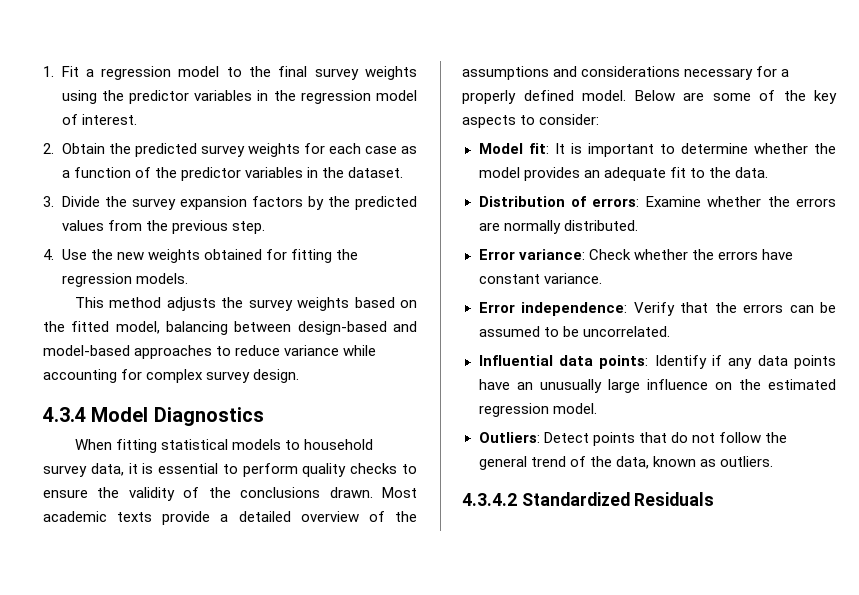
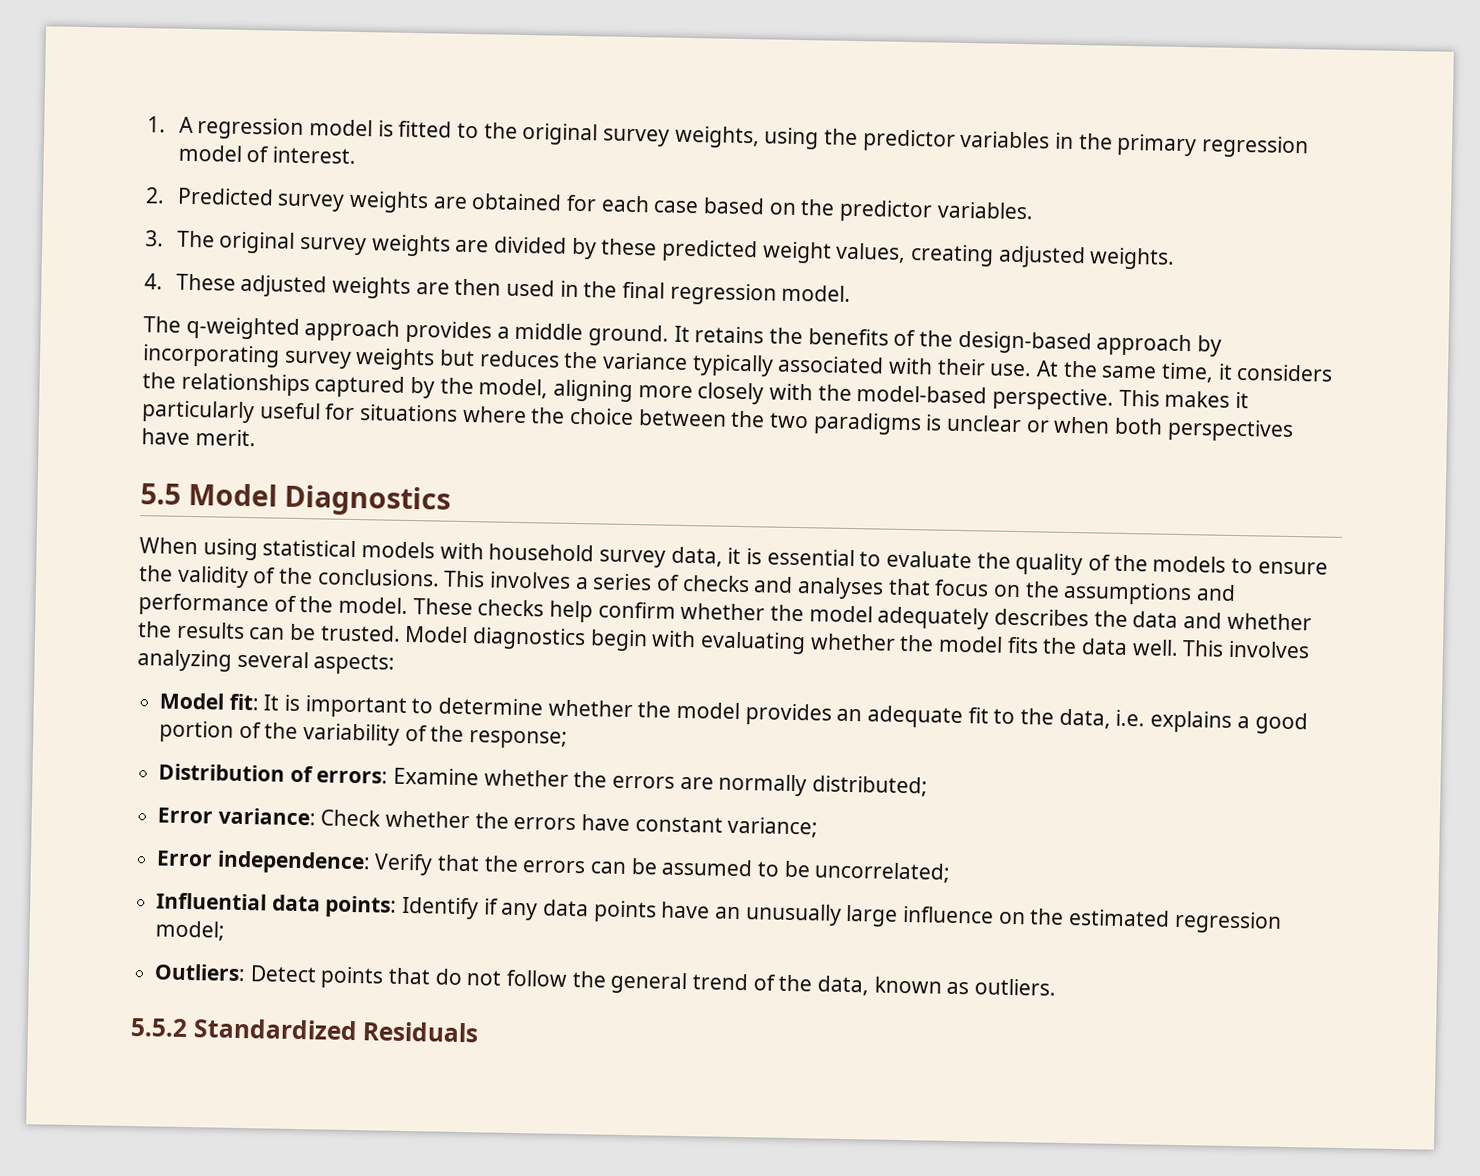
- 1. Fit a regression model to the final survey weights using the predictor variables in the regression model of interest.
+ 1. A regression model is fitted to the original survey weights, using the predictor variables in the primary regression model of interest.
- 2. Obtain the predicted survey weights for each case as a function of the predictor variables in the dataset.
- 3. Divide the survey expansion factors by the predicted values from the previous step.
- 4. Use the new weights obtained for fitting the regression models.
- This method adjusts the survey weights based on the fitted model, balancing between design-based and model-based approaches to reduce variance while accounting for complex survey design.
- 4.3.4 Model Diagnostics
+ 2. Predicted survey weights are obtained for each case based on the predictor variables.
+ 3. The original survey weights are divided by these predicted weight values, creating adjusted weights.
+ 4. These adjusted weights are then used in the final regression model.
+ The q-weighted approach provides a middle ground. It retains the benefits of the design-based approach by incorporating survey weights but reduces the variance typically associated with their use. At the same time, it considers the relationships captured by the model, aligning more closely with the model-based perspective. This makes it particularly useful for situations where the choice between the two paradigms is unclear or when both perspectives have merit.
+ 5.5 Model Diagnostics
- When fitting statistical models to household survey data, it is essential to perform quality checks to ensure the validity of the conclusions drawn. Most academic texts provide a detailed overview of the assumptions and considerations necessary for a properly defined model. Below are some of the key aspects to consider:
+ When using statistical models with household survey data, it is essential to evaluate the quality of the models to ensure the validity of the conclusions. This involves a series of checks and analyses that focus on the assumptions and performance of the model. These checks help confirm whether the model adequately describes the data and whether the results can be trusted. Model diagnostics begin with evaluating whether the model fits the data well. This involves analyzing several aspects:
- Model fit: It is important to determine whether the model provides an adequate fit to the data.
+ Model fit: It is important to determine whether the model provides an adequate fit to the data, i.e. explains a good portion of the variability of the response;
- Distribution of errors: Examine whether the errors are normally distributed.
+ Distribution of errors: Examine whether the errors are normally distributed;
- Error variance: Check whether the errors have constant variance.
+ Error variance: Check whether the errors have constant variance;
- Error independence: Verify that the errors can be assumed to be uncorrelated.
+ Error independence: Verify that the errors can be assumed to be uncorrelated;
- Influential data points: Identify if any data points have an unusually large influence on the estimated regression model.
+ Influential data points: Identify if any data points have an unusually large influence on the estimated regression model;
- 4.3.4.2 Standardized Residuals
+ 5.5.2 Standardized Residuals

